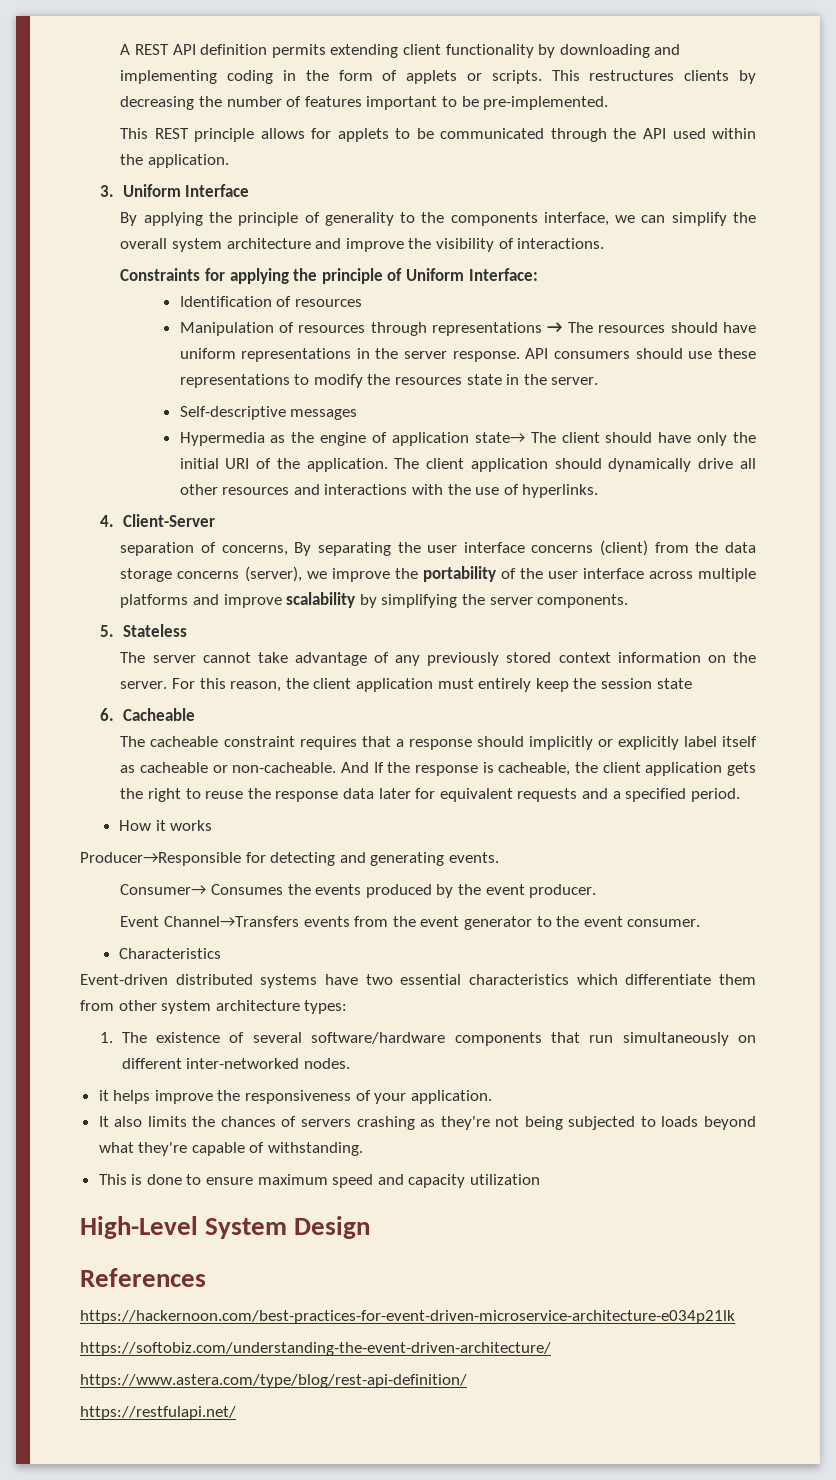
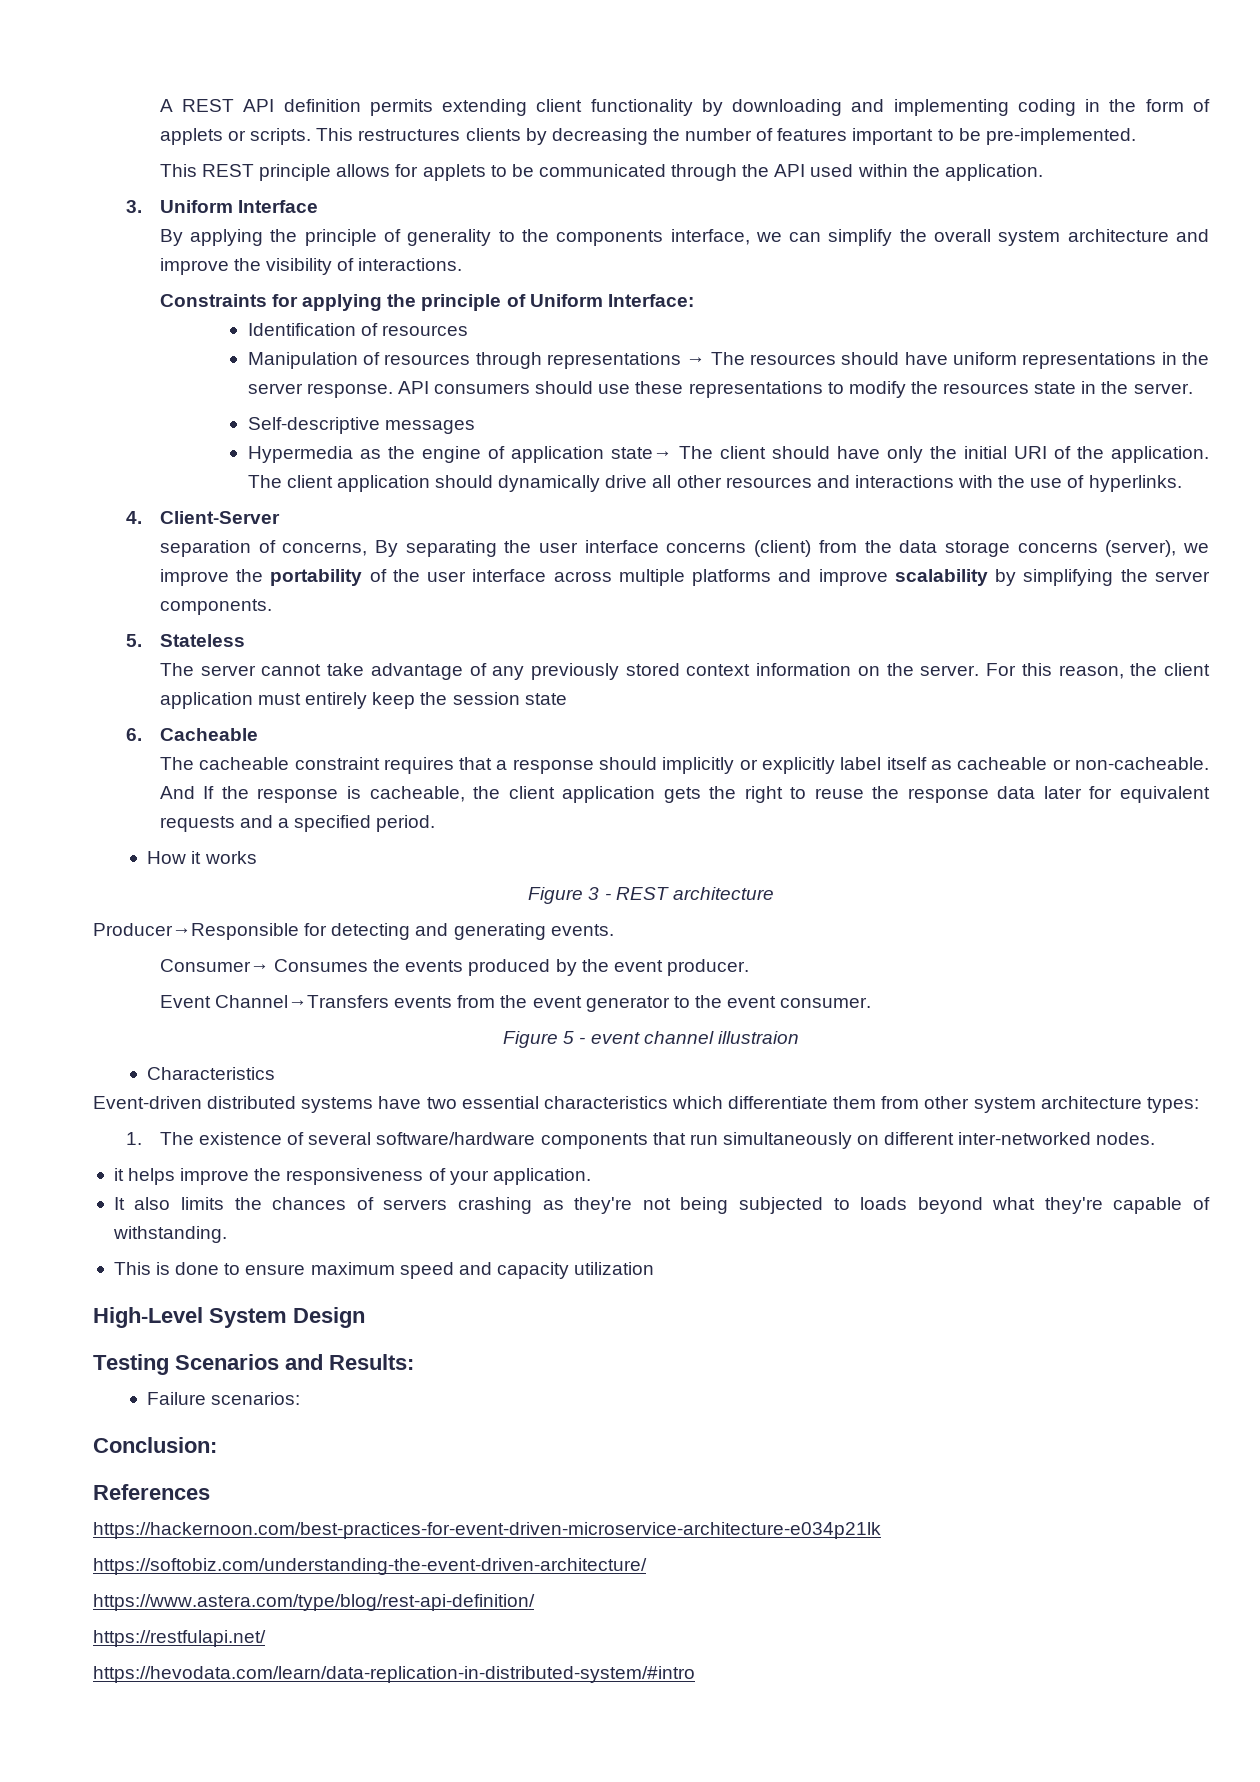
+ Figure 3 - REST architecture
+ Figure 5 - event channel illustraion
+ Testing Scenarios and Results:
+ Failure scenarios:
+ Conclusion:
+ https://hevodata.com/learn/data-replication-in-distributed-system/#intro

